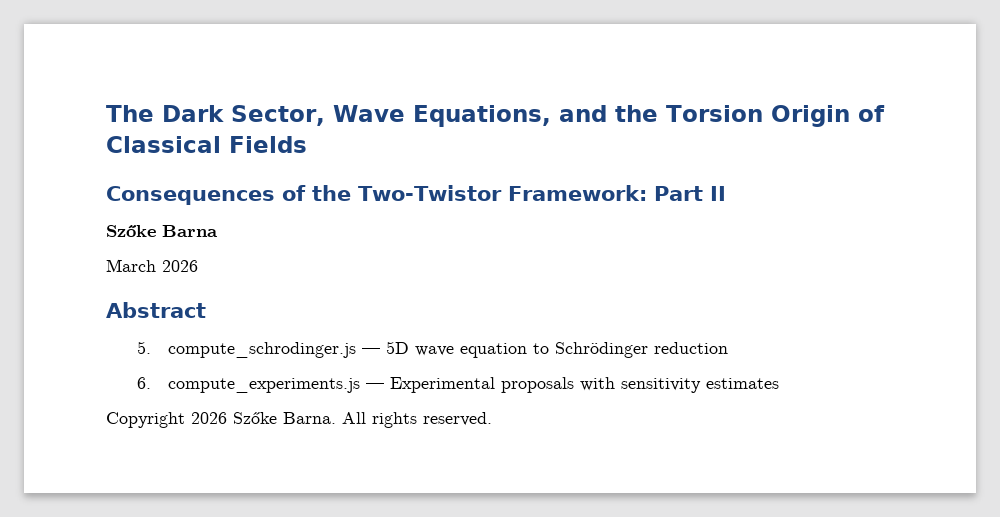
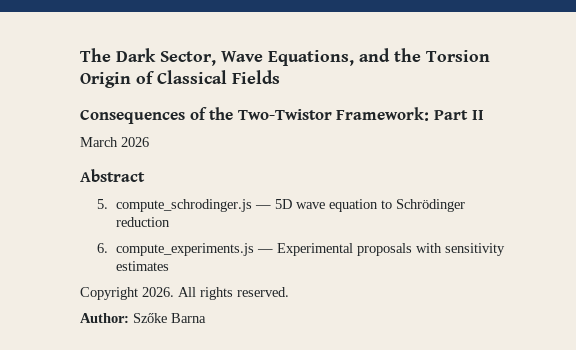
- Szőke Barna
- Copyright 2026 Szőke Barna.
+ Copyright 2026.
+ Author: Szőke Barna

